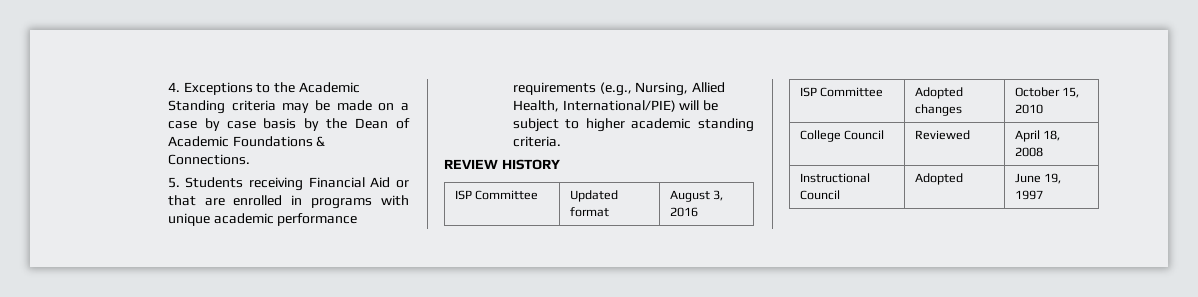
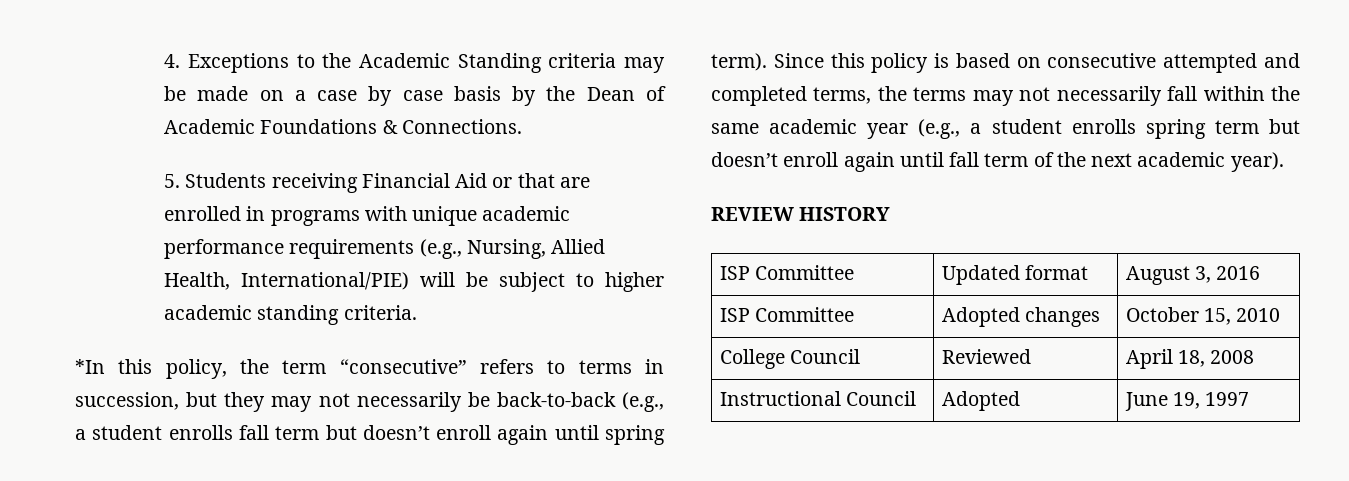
+ *In this policy, the term “consecutive” refers to terms in succession, but they may not necessarily be back-to-back (e.g., a student enrolls fall term but doesn’t enroll again until spring term). Since this policy is based on consecutive attempted and completed terms, the terms may not necessarily fall within the same academic year (e.g., a student enrolls spring term but doesn’t enroll again until fall term of the next academic year).

